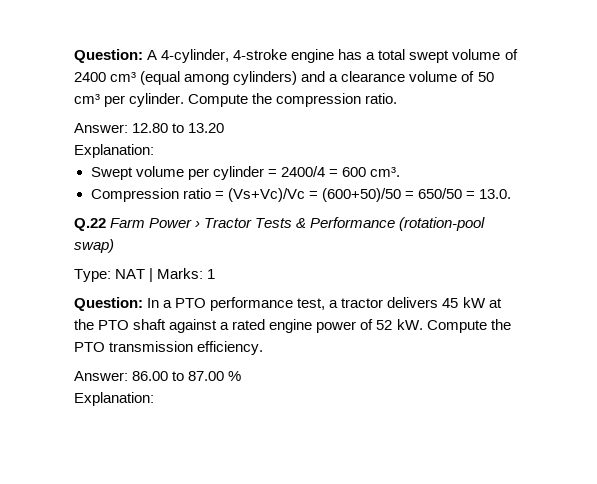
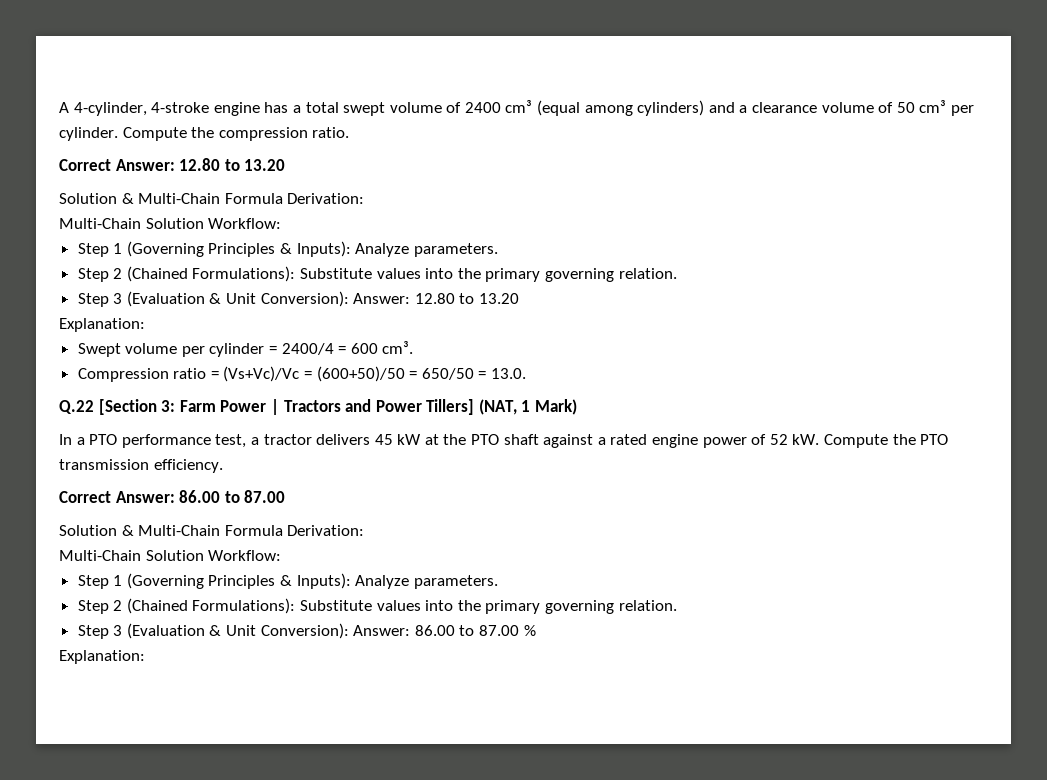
- Question: A 4-cylinder, 4-stroke engine has a total swept volume of 2400 cm³ (equal among cylinders) and a clearance volume of 50 cm³ per cylinder.
+ A 4-cylinder, 4-stroke engine has a total swept volume of 2400 cm³ (equal among cylinders) and a clearance volume of 50 cm³ per cylinder.
- Answer: 12.80 to 13.20
+ Correct Answer: 12.80 to 13.20
+ Solution & Multi-Chain Formula Derivation:
+ Multi-Chain Solution Workflow:
+ Step 1 (Governing Principles & Inputs): Analyze parameters.
+ Step 2 (Chained Formulations): Substitute values into the primary governing relation.
+ Step 3 (Evaluation & Unit Conversion): Answer: 12.80 to 13.20
- Q.22 Farm Power › Tractor Tests & Performance (rotation-pool swap)
- Type: NAT | Marks: 1
- Question: In a PTO performance test, a tractor delivers 45 kW at the PTO shaft against a rated engine power of 52 kW.
+ Q.22 [Section 3: Farm Power | Tractors and Power Tillers] (NAT, 1 Mark)
+ In a PTO performance test, a tractor delivers 45 kW at the PTO shaft against a rated engine power of 52 kW.
- Answer: 86.00 to 87.00 %
+ Correct Answer: 86.00 to 87.00
+ Solution & Multi-Chain Formula Derivation:
+ Multi-Chain Solution Workflow:
+ Step 1 (Governing Principles & Inputs): Analyze parameters.
+ Step 2 (Chained Formulations): Substitute values into the primary governing relation.
+ Step 3 (Evaluation & Unit Conversion): Answer: 86.00 to 87.00 %

